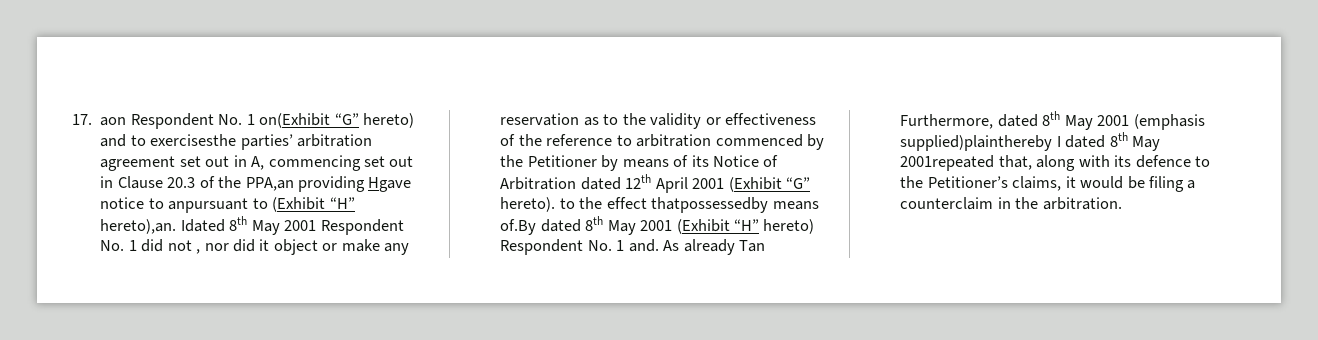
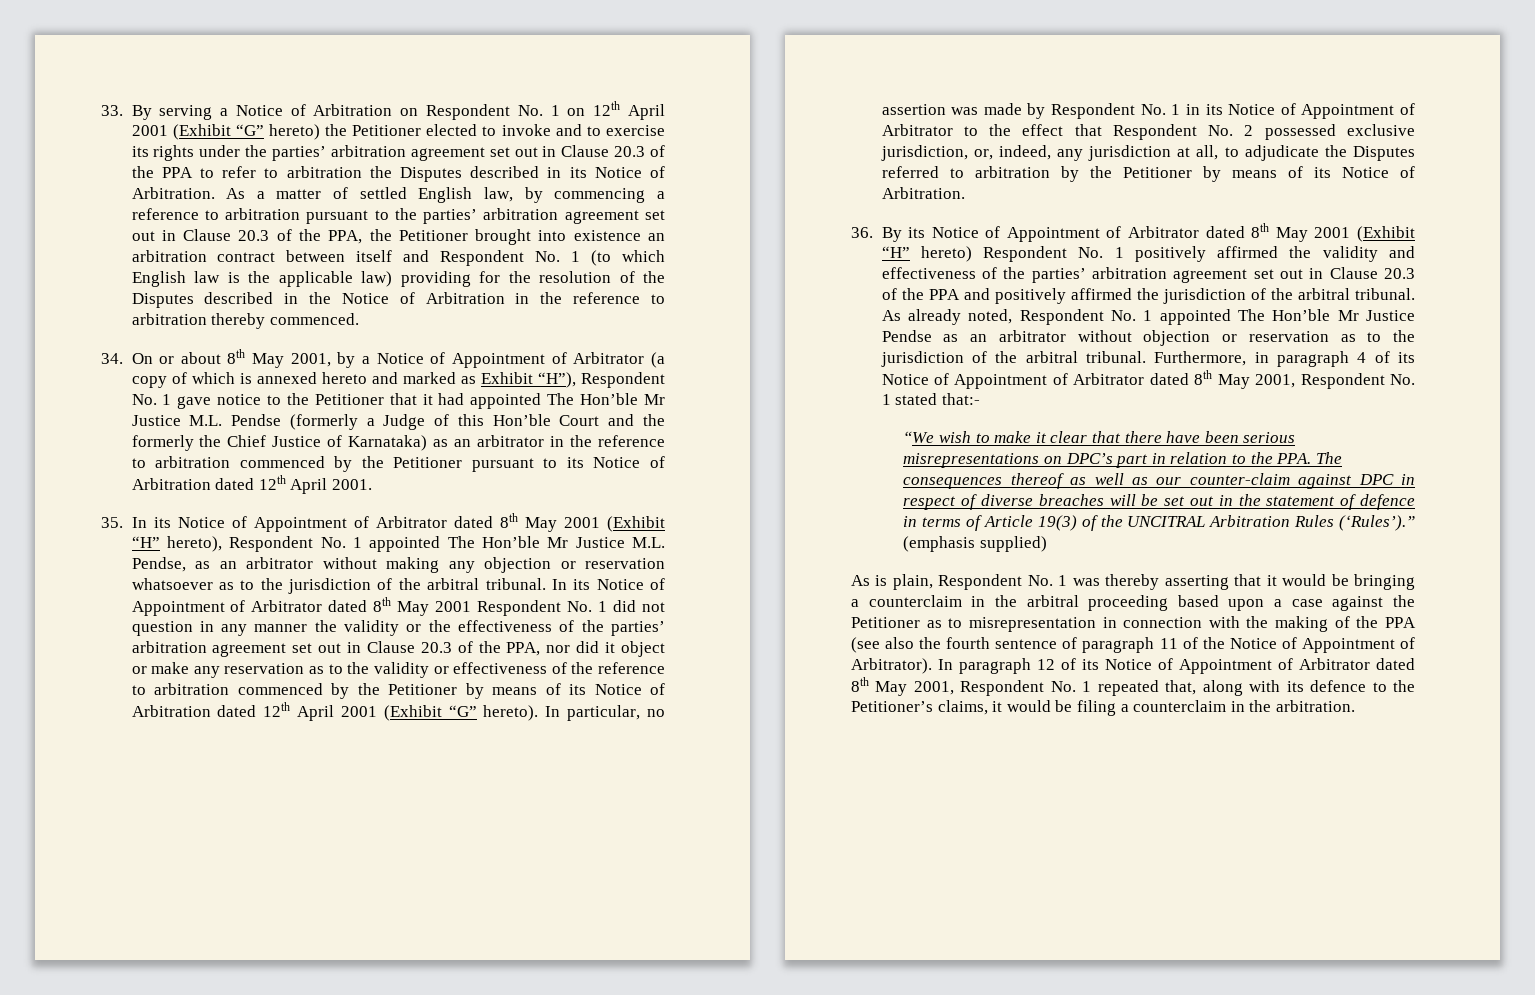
- 17. aon Respondent No. 1 on(Exhibit “G” hereto) and to exercisesthe parties’ arbitration agreement set out in A, commencing set out in Clause 20.3 of the PPA,an providing Hgave notice to anpursuant to (Exhibit “H” hereto),an. Idated 8th May 2001 Respondent No. 1 did not , nor did it object or make any reservation as to the validity or effectiveness of the reference to arbitration commenced by the Petitioner by means of its Notice of Arbitration dated 12th April 2001 (Exhibit “G” hereto). to the effect thatpossessedby means of.By dated 8th May 2001 (Exhibit “H” hereto) Respondent No. 1 and. As already Tan Furthermore, dated 8th May 2001 (emphasis supplied)plainthereby I dated 8th May 2001repeated that, along with its defence to the Petitioner’s claims, it would be filing a counterclaim in the arbitration.
+ 33. By serving a Notice of Arbitration on Respondent No. 1 on 12th April 2001 (Exhibit “G” hereto) the Petitioner elected to invoke and to exercise its rights under the parties’ arbitration agreement set out in Clause 20.3 of the PPA to refer to arbitration the Disputes described in its Notice of Arbitration. As a matter of settled English law, by commencing a reference to arbitration pursuant to the parties’ arbitration agreement set out in Clause 20.3 of the PPA, the Petitioner brought into existence an arbitration contract between itself and Respondent No. 1 (to which English law is the applicable law) providing for the resolution of the Disputes described in the Notice of Arbitration in the reference to arbitration thereby commenced.
+ 34. On or about 8th May 2001, by a Notice of Appointment of Arbitrator (a copy of which is annexed hereto and marked as Exhibit “H”), Respondent No. 1 gave notice to the Petitioner that it had appointed The Hon’ble Mr Justice M.L. Pendse (formerly a Judge of this Hon’ble Court and the formerly the Chief Justice of Karnataka) as an arbitrator in the reference to arbitration commenced by the Petitioner pursuant to its Notice of Arbitration dated 12th April 2001.
+ 35. In its Notice of Appointment of Arbitrator dated 8th May 2001 (Exhibit “H” hereto), Respondent No. 1 appointed The Hon’ble Mr Justice M.L. Pendse, as an arbitrator without making any objection or reservation whatsoever as to the jurisdiction of the arbitral tribunal. In its Notice of Appointment of Arbitrator dated 8th May 2001 Respondent No. 1 did not question in any manner the validity or the effectiveness of the parties’ arbitration agreement set out in Clause 20.3 of the PPA, nor did it object or make any reservation as to the validity or effectiveness of the reference to arbitration commenced by the Petitioner by means of its Notice of Arbitration dated 12th April 2001 (Exhibit “G” hereto). In particular, no assertion was made by Respondent No. 1 in its Notice of Appointment of Arbitrator to the effect that Respondent No. 2 possessed exclusive jurisdiction, or, indeed, any jurisdiction at all, to adjudicate the Disputes referred to arbitration by the Petitioner by means of its Notice of Arbitration.
+ 36. By its Notice of Appointment of Arbitrator dated 8th May 2001 (Exhibit “H” hereto) Respondent No. 1 positively affirmed the validity and effectiveness of the parties’ arbitration agreement set out in Clause 20.3 of the PPA and positively affirmed the jurisdiction of the arbitral tribunal. As already noted, Respondent No. 1 appointed The Hon’ble Mr Justice Pendse as an arbitrator without objection or reservation as to the jurisdiction of the arbitral tribunal. Furthermore, in paragraph 4 of its Notice of Appointment of Arbitrator dated 8th May 2001, Respondent No. 1 stated that:-
+ “We wish to make it clear that there have been serious misrepresentations on DPC’s part in relation to the PPA. The consequences thereof as well as our counter-claim against DPC in respect of diverse breaches will be set out in the statement of defence in terms of Article 19(3) of the UNCITRAL Arbitration Rules (‘Rules’).” (emphasis supplied)
+ As is plain, Respondent No. 1 was thereby asserting that it would be bringing a counterclaim in the arbitral proceeding based upon a case against the Petitioner as to misrepresentation in connection with the making of the PPA (see also the fourth sentence of paragraph 11 of the Notice of Appointment of Arbitrator). In paragraph 12 of its Notice of Appointment of Arbitrator dated 8th May 2001, Respondent No. 1 repeated that, along with its defence to the Petitioner’s claims, it would be filing a counterclaim in the arbitration.

